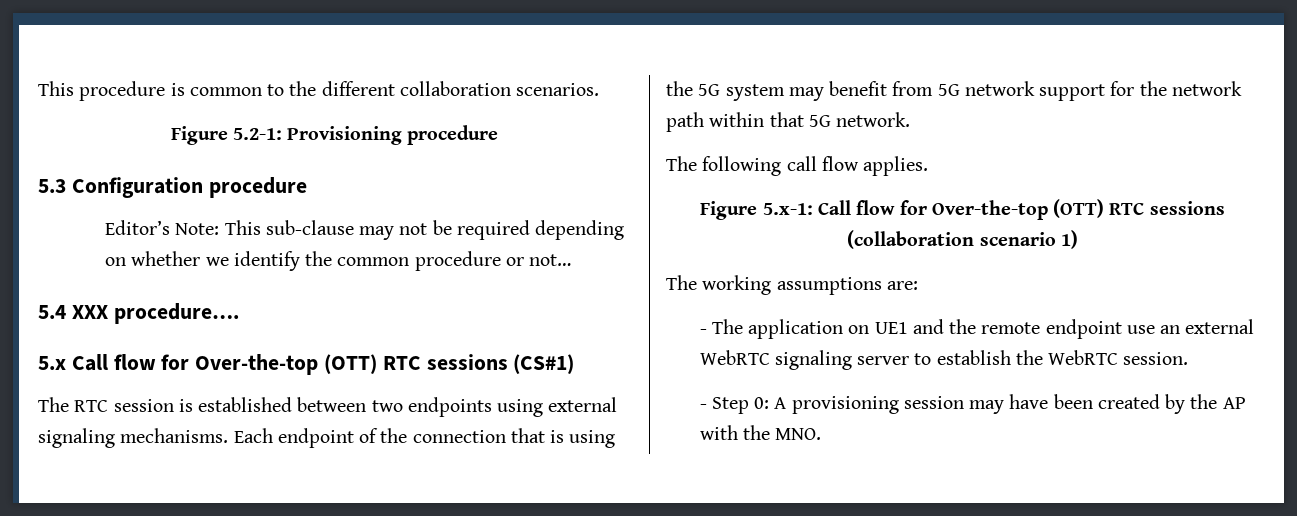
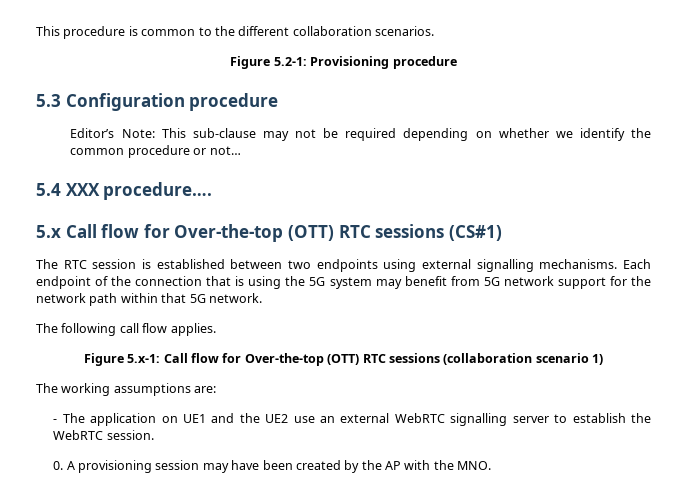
- The RTC session is established between two endpoints using external signaling mechanisms.
+ The RTC session is established between two endpoints using external signalling mechanisms.
- - The application on UE1 and the remote endpoint use an external WebRTC signaling server to establish the WebRTC session.
+ - The application on UE1 and the UE2 use an external WebRTC signalling server to establish the WebRTC session.
- - Step 0: A provisioning session may have been created by the AP with the MNO.
+ 0. A provisioning session may have been created by the AP with the MNO.

